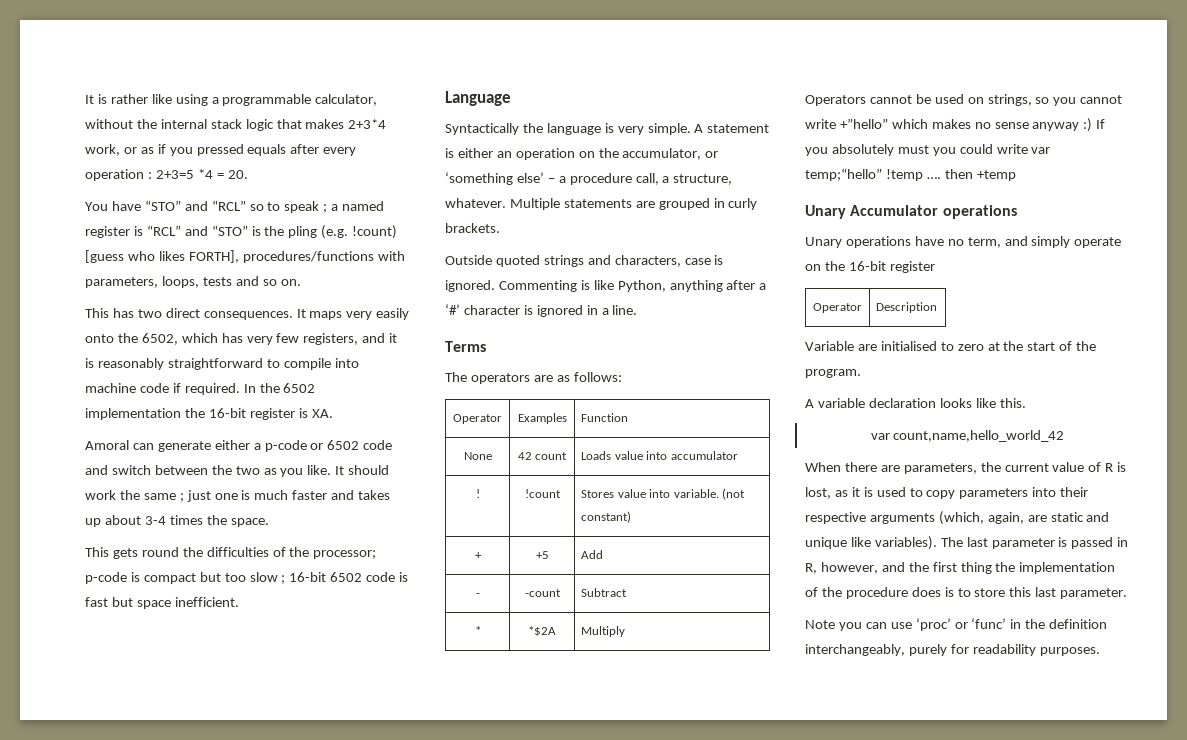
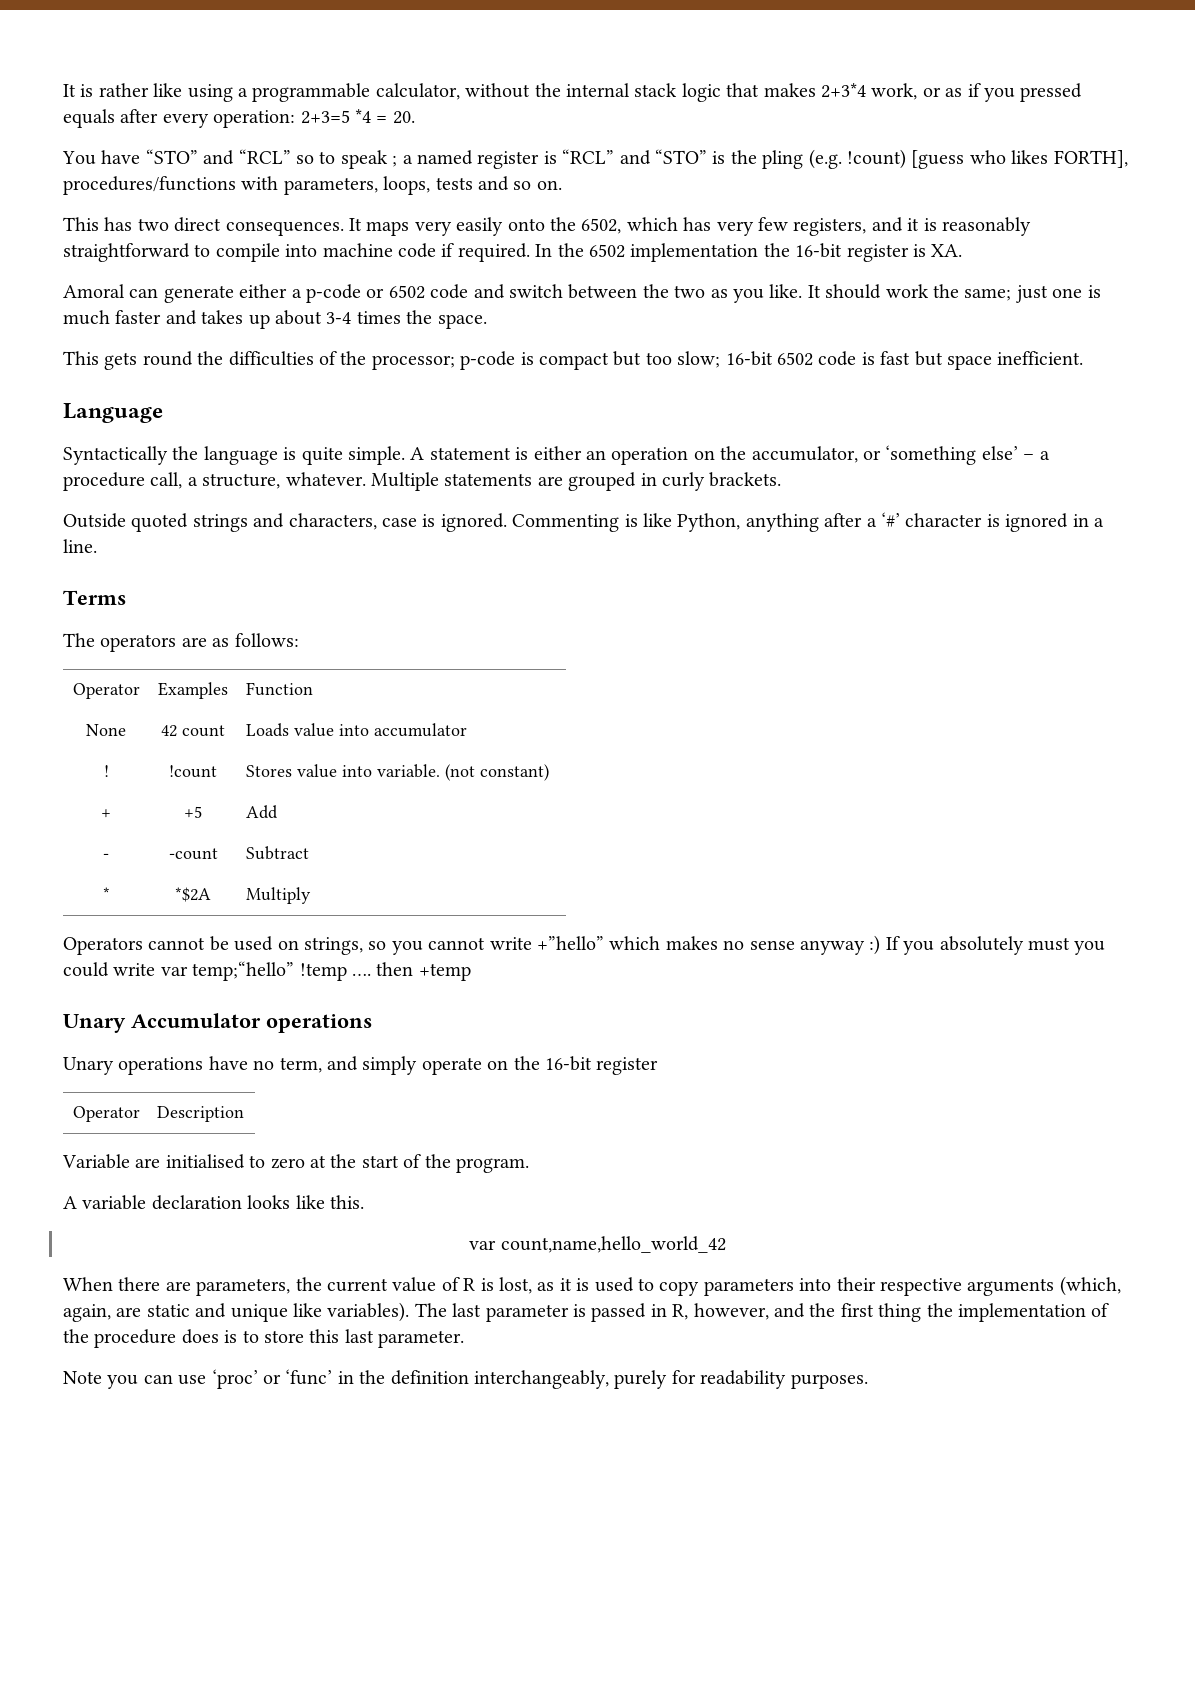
- It is rather like using a programmable calculator, without the internal stack logic that makes 2+3*4 work, or as if you pressed equals after every operation : 2+3=5 *4 = 20.
+ It is rather like using a programmable calculator, without the internal stack logic that makes 2+3*4 work, or as if you pressed equals after every operation: 2+3=5 *4 = 20.
- It should work the same ; just one is much faster and takes up about 3-4 times the space.
+ It should work the same; just one is much faster and takes up about 3-4 times the space.
- This gets round the difficulties of the processor; p-code is compact but too slow ; 16-bit 6502 code is fast but space inefficient.
+ This gets round the difficulties of the processor; p-code is compact but too slow; 16-bit 6502 code is fast but space inefficient.
- Syntactically the language is very simple.
+ Syntactically the language is quite simple.

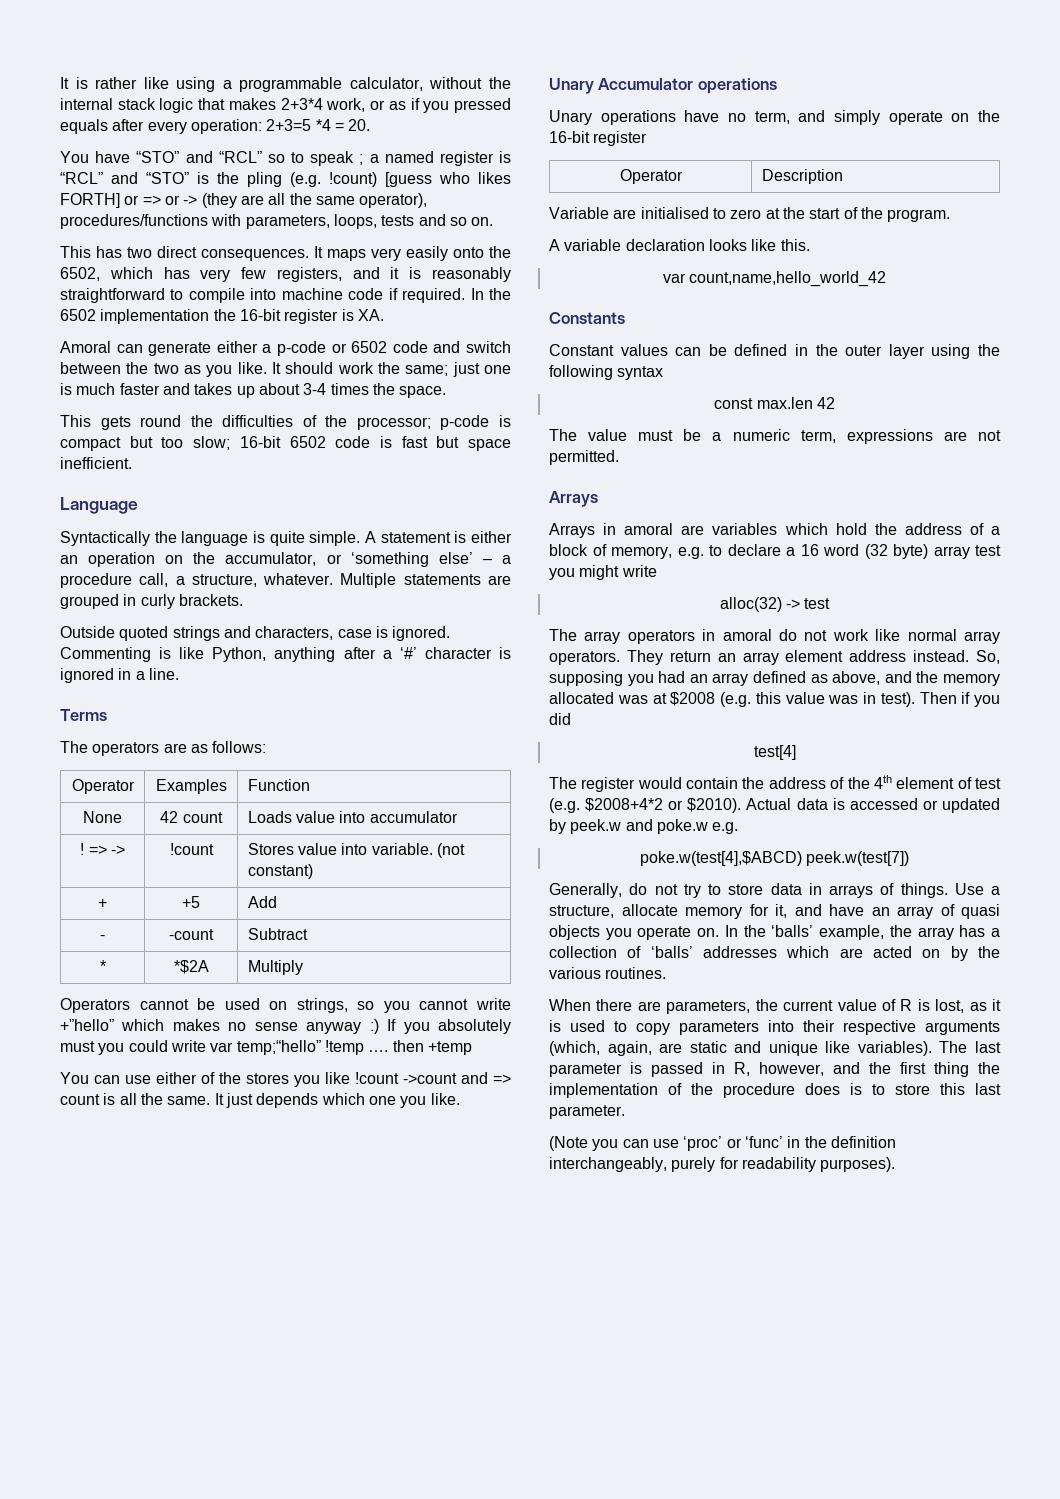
- You have “STO” and “RCL” so to speak ; a named register is “RCL” and “STO” is the pling (e.g. !count) [guess who likes FORTH], procedures/functions with parameters, loops, tests and so on.
+ You have “STO” and “RCL” so to speak ; a named register is “RCL” and “STO” is the pling (e.g. !count) [guess who likes FORTH] or => or -> (they are all the same operator), procedures/functions with parameters, loops, tests and so on.
- ! | !count | Stores value into variable. (not constant)
+ ! => -> | !count | Stores value into variable. (not constant)
+ You can use either of the stores you like !count ->count and => count is all the same. It just depends which one you like.
+ Constants
+ Constant values can be defined in the outer layer using the following syntax
+ const max.len 42
+ The value must be a numeric term, expressions are not permitted.
+ Arrays
+ Arrays in amoral are variables which hold the address of a block of memory, e.g. to declare a 16 word (32 byte) array test you might write
+ alloc(32) -> test
+ The array operators in amoral do not work like normal array operators. They return an array element address instead. So, supposing you had an array defined as above, and the memory allocated was at $2008 (e.g. this value was in test). Then if you did
+ test[4]
+ The register would contain the address of the 4th element of test (e.g. $2008+4*2 or $2010). Actual data is accessed or updated by peek.w and poke.w e.g.
+ poke.w(test[4],$ABCD) peek.w(test[7])
+ Generally, do not try to store data in arrays of things. Use a structure, allocate memory for it, and have an array of quasi objects you operate on. In the ‘balls’ example, the array has a collection of ‘balls’ addresses which are acted on by the various routines.
- Note you can use ‘proc’ or ‘func’ in the definition interchangeably, purely for readability purposes.
+ (Note you can use ‘proc’ or ‘func’ in the definition interchangeably, purely for readability purposes).

